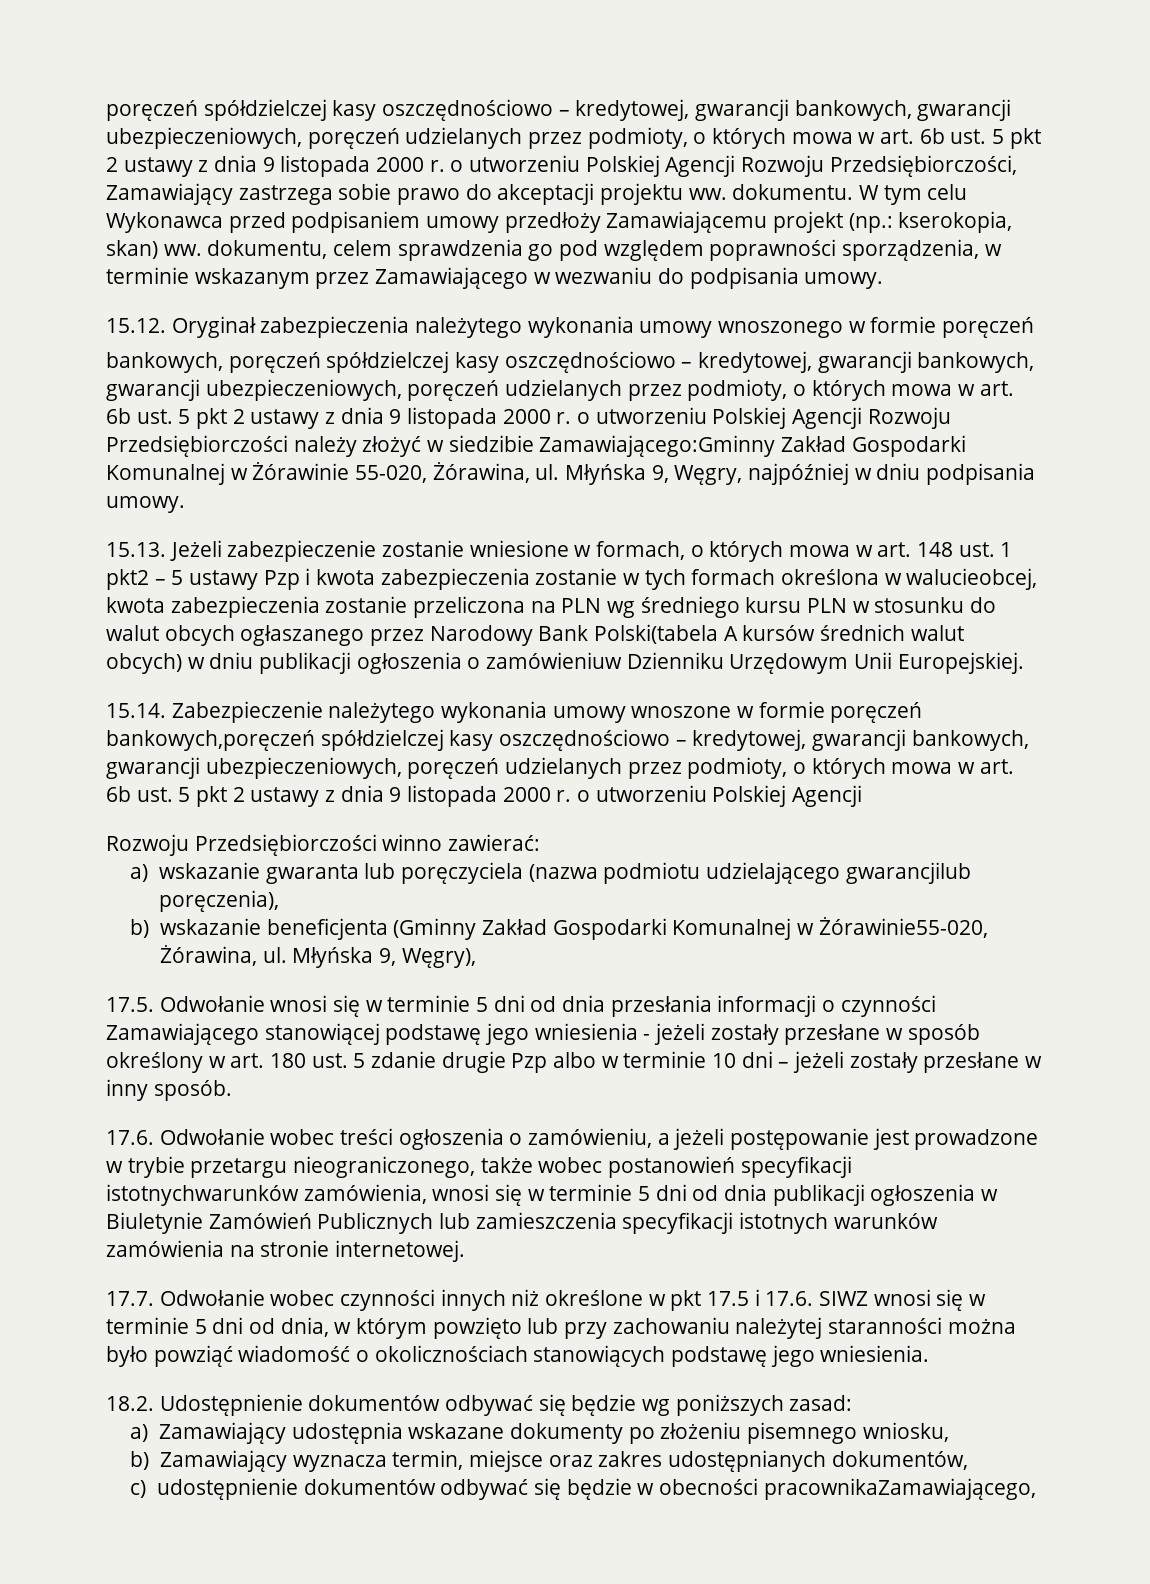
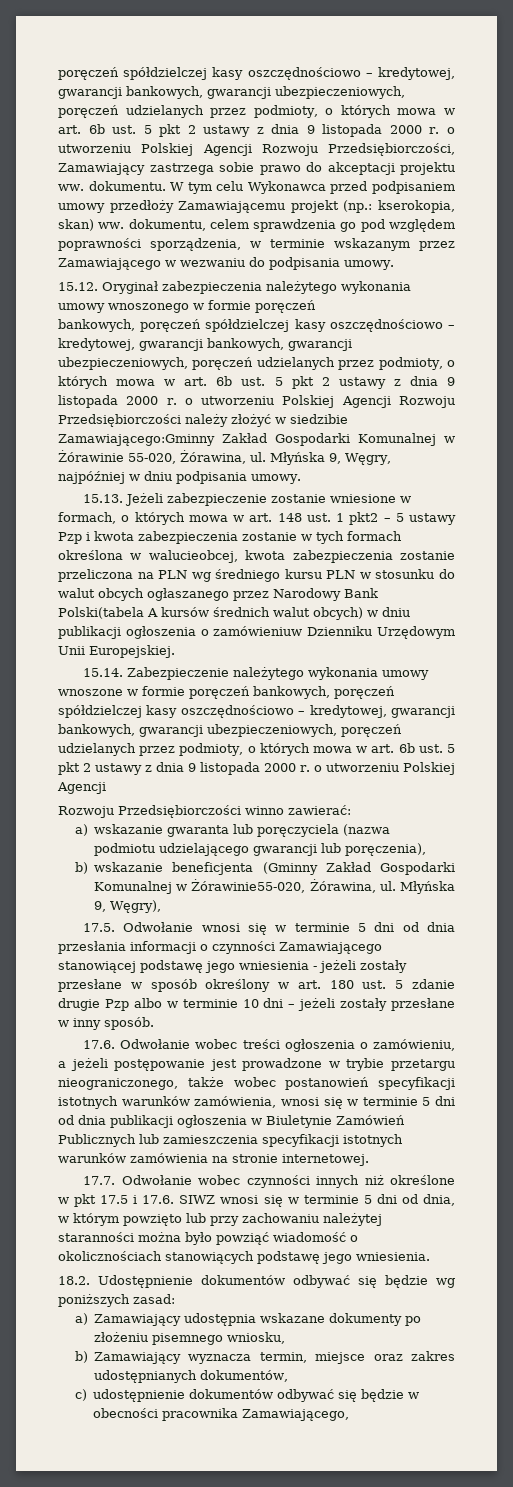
- 15.14. Zabezpieczenie należytego wykonania umowy wnoszone w formie poręczeń bankowych,poręczeń spółdzielczej kasy oszczędnościowo – kredytowej, gwarancji bankowych, gwarancji ubezpieczeniowych, poręczeń udzielanych przez podmioty, o których mowa w art. 6b ust. 5 pkt 2 ustawy z dnia 9 listopada 2000 r. o utworzeniu Polskiej Agencji
+ 15.14. Zabezpieczenie należytego wykonania umowy wnoszone w formie poręczeń bankowych, poręczeń spółdzielczej kasy oszczędnościowo – kredytowej, gwarancji bankowych, gwarancji ubezpieczeniowych, poręczeń udzielanych przez podmioty, o których mowa w art. 6b ust. 5 pkt 2 ustawy z dnia 9 listopada 2000 r. o utworzeniu Polskiej Agencji
- a) wskazanie gwaranta lub poręczyciela (nazwa podmiotu udzielającego gwarancjilub poręczenia),
+ a) wskazanie gwaranta lub poręczyciela (nazwa podmiotu udzielającego gwarancji lub poręczenia),
- 17.6. Odwołanie wobec treści ogłoszenia o zamówieniu, a jeżeli postępowanie jest prowadzone w trybie przetargu nieograniczonego, także wobec postanowień specyfikacji istotnychwarunków zamówienia, wnosi się w terminie 5 dni od dnia publikacji ogłoszenia w Biuletynie Zamówień Publicznych lub zamieszczenia specyfikacji istotnych warunków zamówienia na stronie internetowej.
+ 17.6. Odwołanie wobec treści ogłoszenia o zamówieniu, a jeżeli postępowanie jest prowadzone w trybie przetargu nieograniczonego, także wobec postanowień specyfikacji istotnych warunków zamówienia, wnosi się w terminie 5 dni od dnia publikacji ogłoszenia w Biuletynie Zamówień Publicznych lub zamieszczenia specyfikacji istotnych warunków zamówienia na stronie internetowej.
- c) udostępnienie dokumentów odbywać się będzie w obecności pracownikaZamawiającego,
+ c) udostępnienie dokumentów odbywać się będzie w obecności pracownika Zamawiającego,

